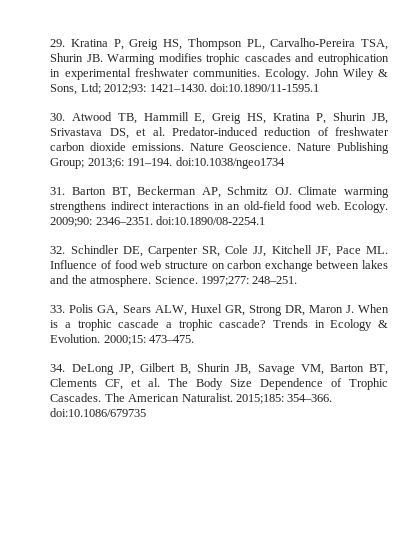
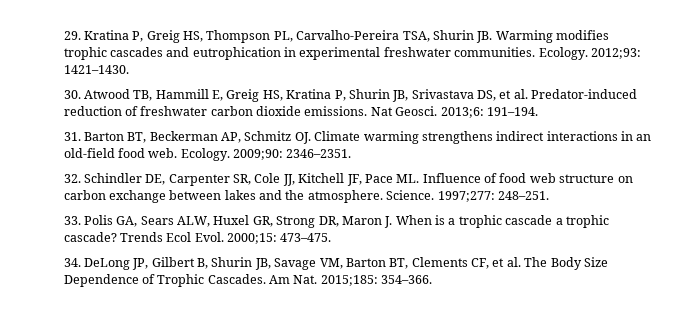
- John Wiley & Sons, Ltd; 2012;93: 1421–1430. doi:10.1890/11-1595.1
+ 2012;93: 1421–1430.
- Nature Geoscience. Nature Publishing Group; 2013;6: 191–194. doi:10.1038/ngeo1734
+ Nat Geosci. 2013;6: 191–194.
- 2009;90: 2346–2351. doi:10.1890/08-2254.1
+ 2009;90: 2346–2351.
- Trends in Ecology & Evolution.
+ Trends Ecol Evol.
- The American Naturalist. 2015;185: 354–366. doi:10.1086/679735
+ Am Nat. 2015;185: 354–366.

